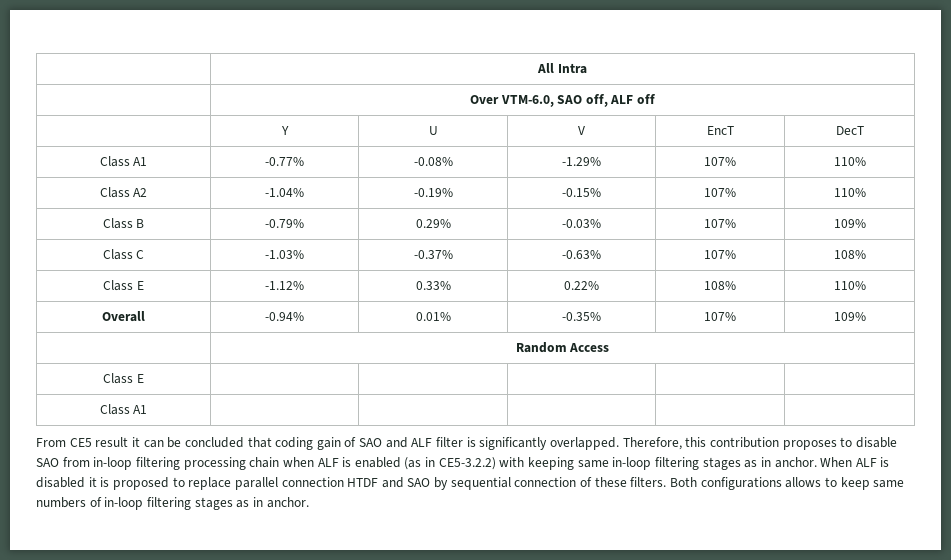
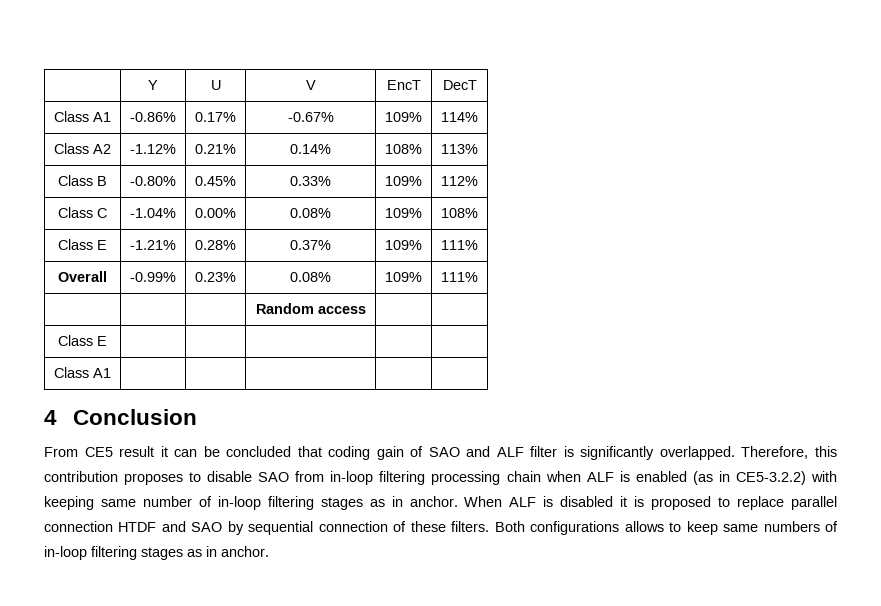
- | All Intra
- | Over VTM-6.0, SAO off, ALF off
- Class A1 | -0.77% | -0.08% | -1.29% | 107% | 110%
- Class A2 | -1.04% | -0.19% | -0.15% | 107% | 110%
- Class B | -0.79% | 0.29% | -0.03% | 107% | 109%
+ Class A1 | -0.86% | 0.17% | -0.67% | 109% | 114%
+ Class A2 | -1.12% | 0.21% | 0.14% | 108% | 113%
+ Class B | -0.80% | 0.45% | 0.33% | 109% | 112%
- Class C | -1.03% | -0.37% | -0.63% | 107% | 108%
+ Class C | -1.04% | 0.00% | 0.08% | 109% | 108%
- Class E | -1.12% | 0.33% | 0.22% | 108% | 110%
- Overall | -0.94% | 0.01% | -0.35% | 107% | 109%
- | Random Access
+ Class E | -1.21% | 0.28% | 0.37% | 109% | 111%
+ Overall | -0.99% | 0.23% | 0.08% | 109% | 111%
+ | | | Random access | |
+ 4 Conclusion
- Therefore, this contribution proposes to disable SAO from in-loop filtering processing chain when ALF is enabled (as in CE5-3.2.2) with keeping same in-loop filtering stages as in anchor.
+ Therefore, this contribution proposes to disable SAO from in-loop filtering processing chain when ALF is enabled (as in CE5-3.2.2) with keeping same number of in-loop filtering stages as in anchor.

